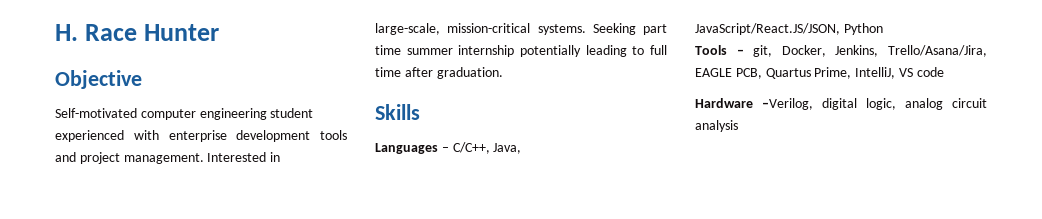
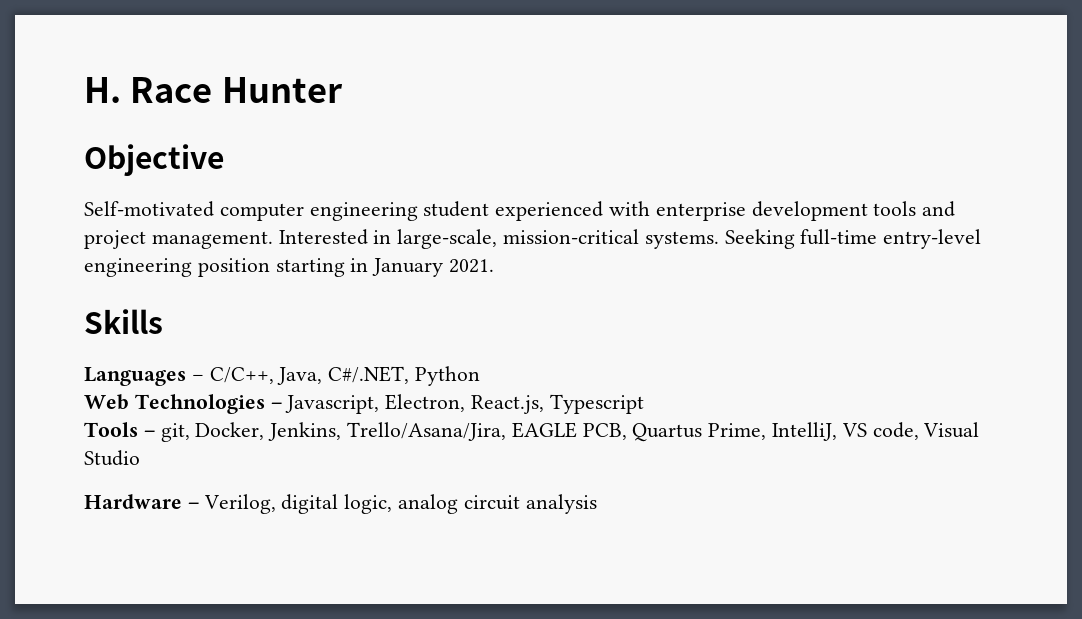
- Seeking part time summer internship potentially leading to full time after graduation.
+ Seeking full-time entry-level engineering position starting in January 2021.
- Languages – C/C++, Java, JavaScript/React.JS/JSON, Python
+ Languages – C/C++, Java, C#/.NET, Python
+ Web Technologies – Javascript, Electron, React.js, Typescript
- Tools – git, Docker, Jenkins, Trello/Asana/Jira, EAGLE PCB, Quartus Prime, IntelliJ, VS code
+ Tools – git, Docker, Jenkins, Trello/Asana/Jira, EAGLE PCB, Quartus Prime, IntelliJ, VS code, Visual Studio
- Hardware –Verilog, digital logic, analog circuit analysis
+ Hardware – Verilog, digital logic, analog circuit analysis

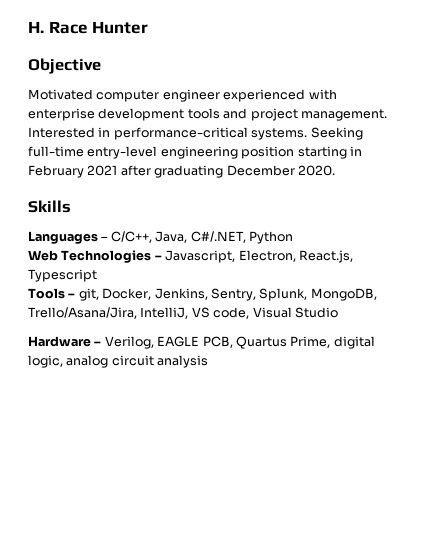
- Self-motivated computer engineering student experienced with enterprise development tools and project management.
+ Motivated computer engineer experienced with enterprise development tools and project management.
- Interested in large-scale, mission-critical systems.
+ Interested in performance-critical systems.
- Seeking full-time entry-level engineering position starting in January 2021.
+ Seeking full-time entry-level engineering position starting in February 2021 after graduating December 2020.
- Tools – git, Docker, Jenkins, Trello/Asana/Jira, EAGLE PCB, Quartus Prime, IntelliJ, VS code, Visual Studio
+ Tools – git, Docker, Jenkins, Sentry, Splunk, MongoDB, Trello/Asana/Jira, IntelliJ, VS code, Visual Studio
- Hardware – Verilog, digital logic, analog circuit analysis
+ Hardware – Verilog, EAGLE PCB, Quartus Prime, digital logic, analog circuit analysis

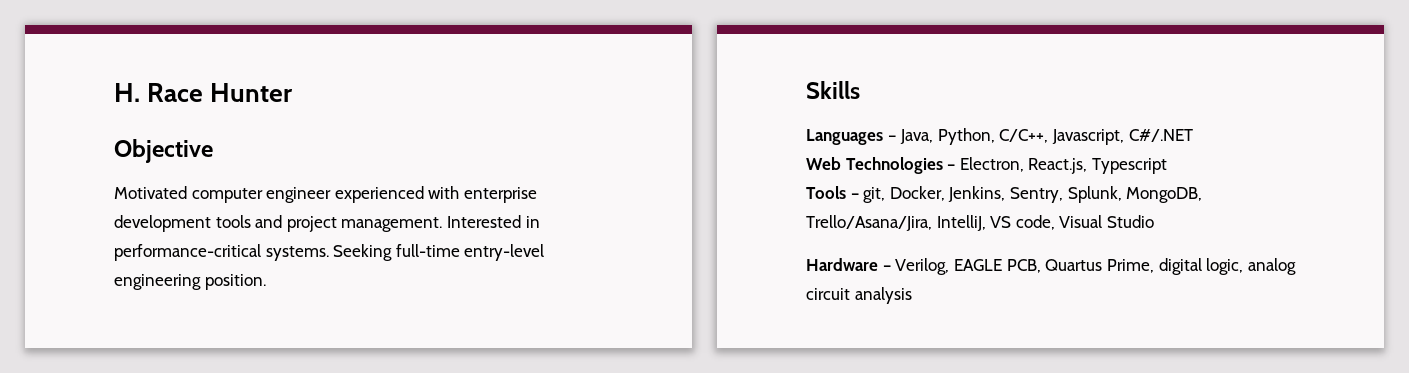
- Seeking full-time entry-level engineering position starting in February 2021 after graduating December 2020.
+ Seeking full-time entry-level engineering position.
  Skills
- Languages – C/C++, Java, C#/.NET, Python
+ Languages – Java, Python, C/C++, Javascript, C#/.NET
- Web Technologies – Javascript, Electron, React.js, Typescript
+ Web Technologies – Electron, React.js, Typescript

